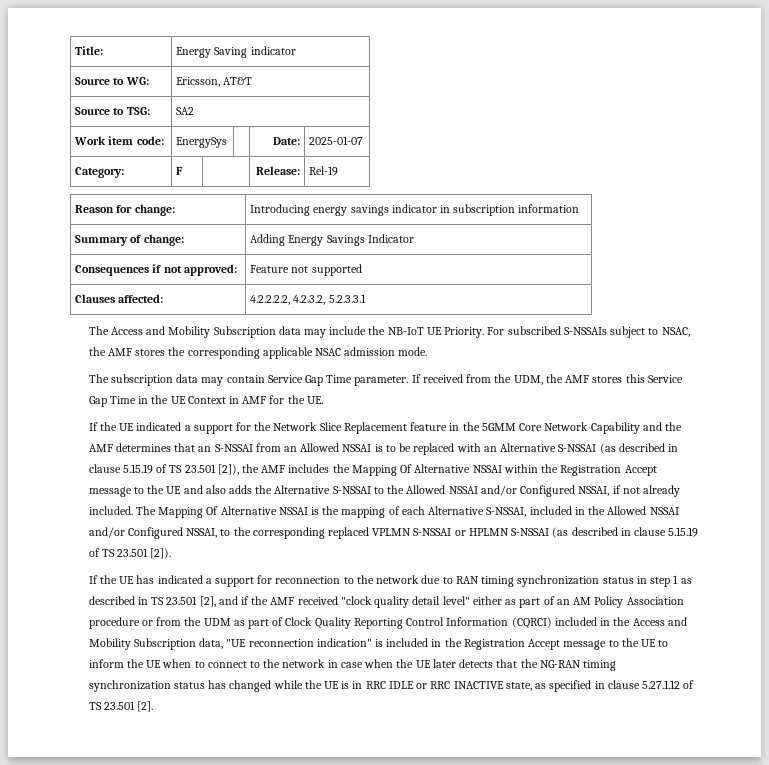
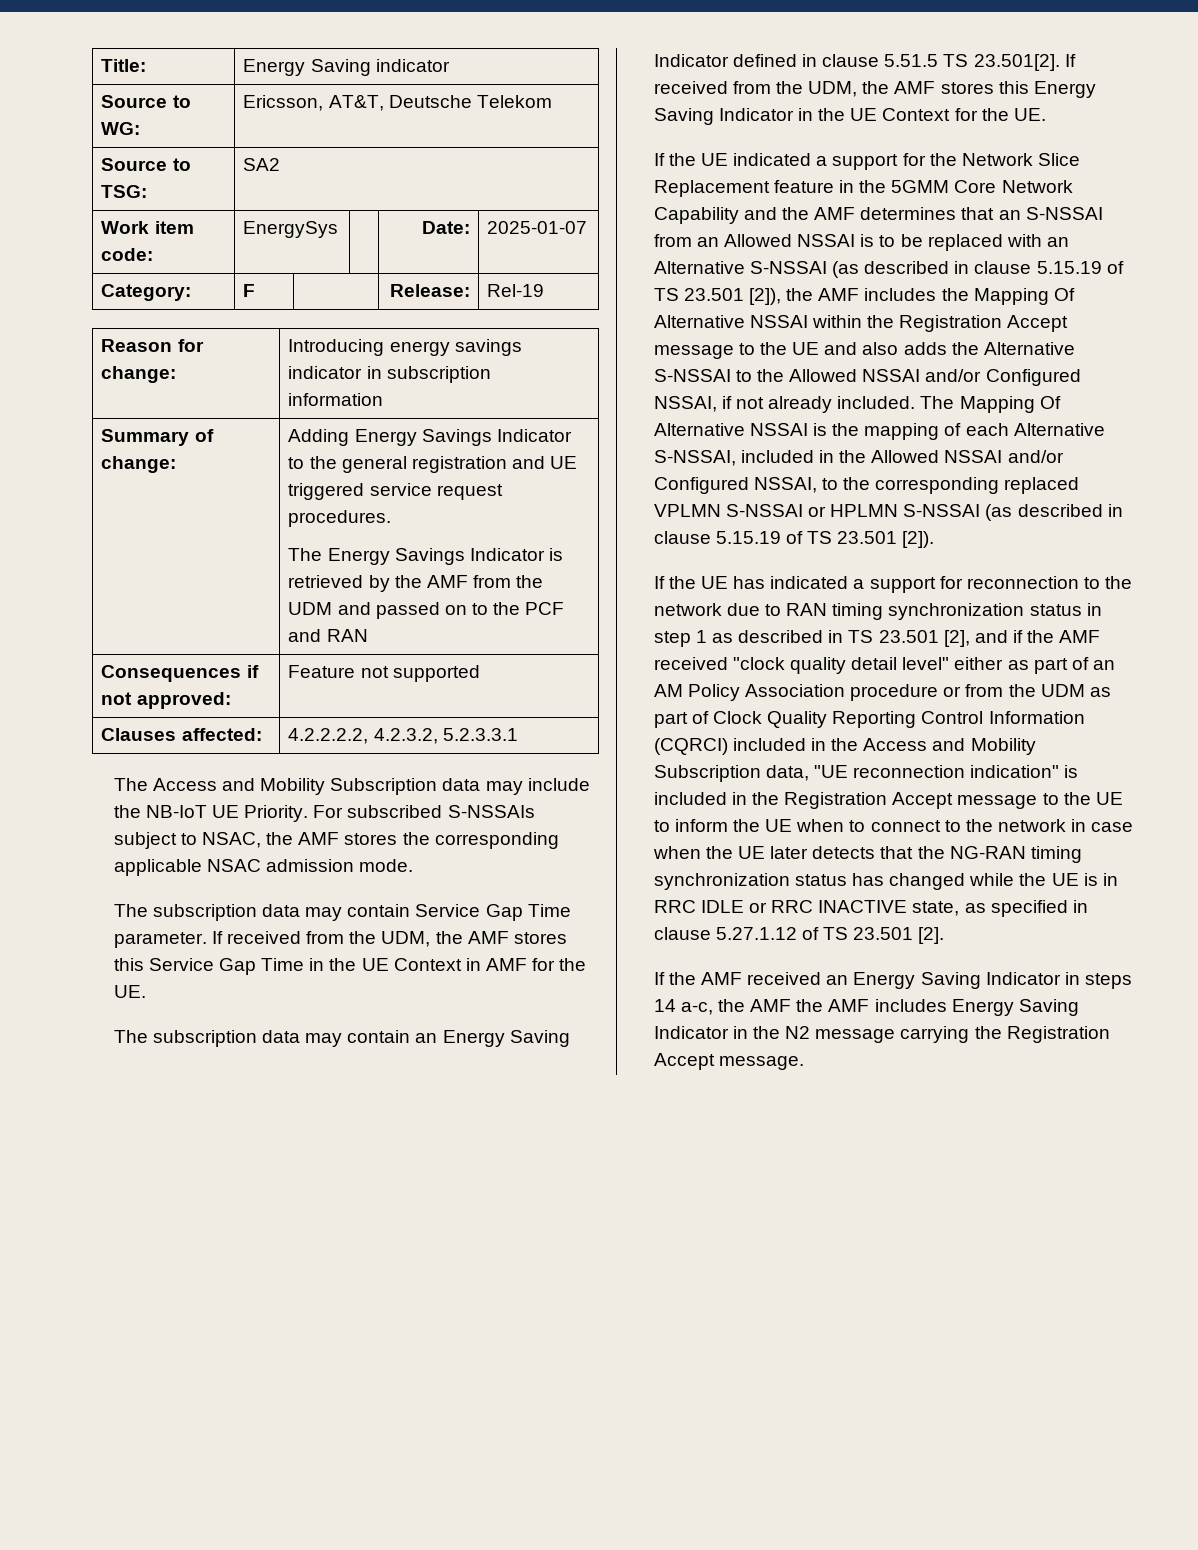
- Source to WG: | Ericsson, AT&T
+ Source to WG: | Ericsson, AT&T, Deutsche Telekom
- Summary of change: | Adding Energy Savings Indicator
+ Summary of change: | Adding Energy Savings Indicator to the general registration and UE triggered service request procedures.
+ The Energy Savings Indicator is retrieved by the AMF from the UDM and passed on to the PCF and RAN
+ The subscription data may contain an Energy Saving Indicator defined in clause 5.51.5 TS 23.501[2]. If received from the UDM, the AMF stores this Energy Saving Indicator in the UE Context for the UE.
+ If the AMF received an Energy Saving Indicator in steps 14 a-c, the AMF the AMF includes Energy Saving Indicator in the N2 message carrying the Registration Accept message.

